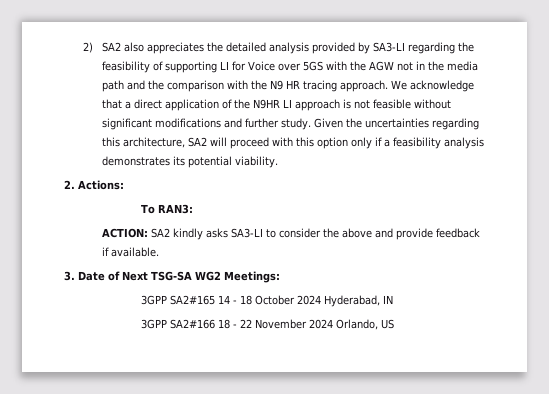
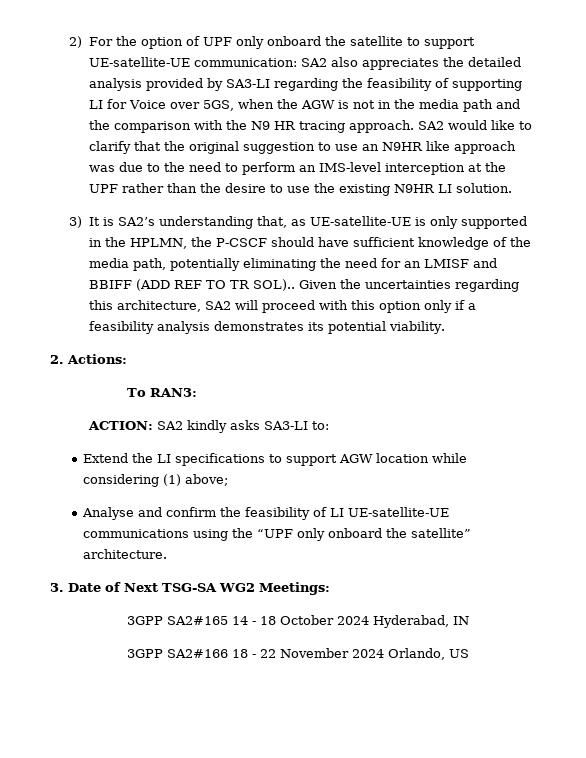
- 2) SA2 also appreciates the detailed analysis provided by SA3-LI regarding the feasibility of supporting LI for Voice over 5GS with the AGW not in the media path and the comparison with the N9 HR tracing approach.
+ 2) For the option of UPF only onboard the satellite to support UE-satellite-UE communication: SA2 also appreciates the detailed analysis provided by SA3-LI regarding the feasibility of supporting LI for Voice over 5GS, when the AGW is not in the media path and the comparison with the N9 HR tracing approach.
- We acknowledge that a direct application of the N9HR LI approach is not feasible without significant modifications and further study.
+ SA2 would like to clarify that the original suggestion to use an N9HR like approach was due to the need to perform an IMS-level interception at the UPF rather than the desire to use the existing N9HR LI solution.
+ 3) It is SA2’s understanding that, as UE-satellite-UE is only supported in the HPLMN, the P-CSCF should have sufficient knowledge of the media path, potentially eliminating the need for an LMISF and BBIFF (ADD REF TO TR SOL)..
- ACTION: SA2 kindly asks SA3-LI to consider the above and provide feedback if available.
+ ACTION: SA2 kindly asks SA3-LI to:
+ Extend the LI specifications to support AGW location while considering (1) above;
+ Analyse and confirm the feasibility of LI UE-satellite-UE communications using the “UPF only onboard the satellite” architecture.

